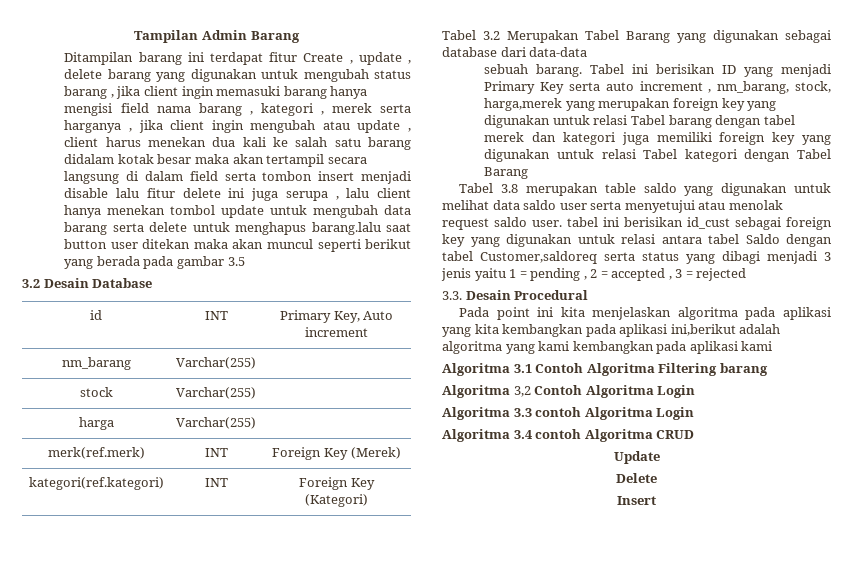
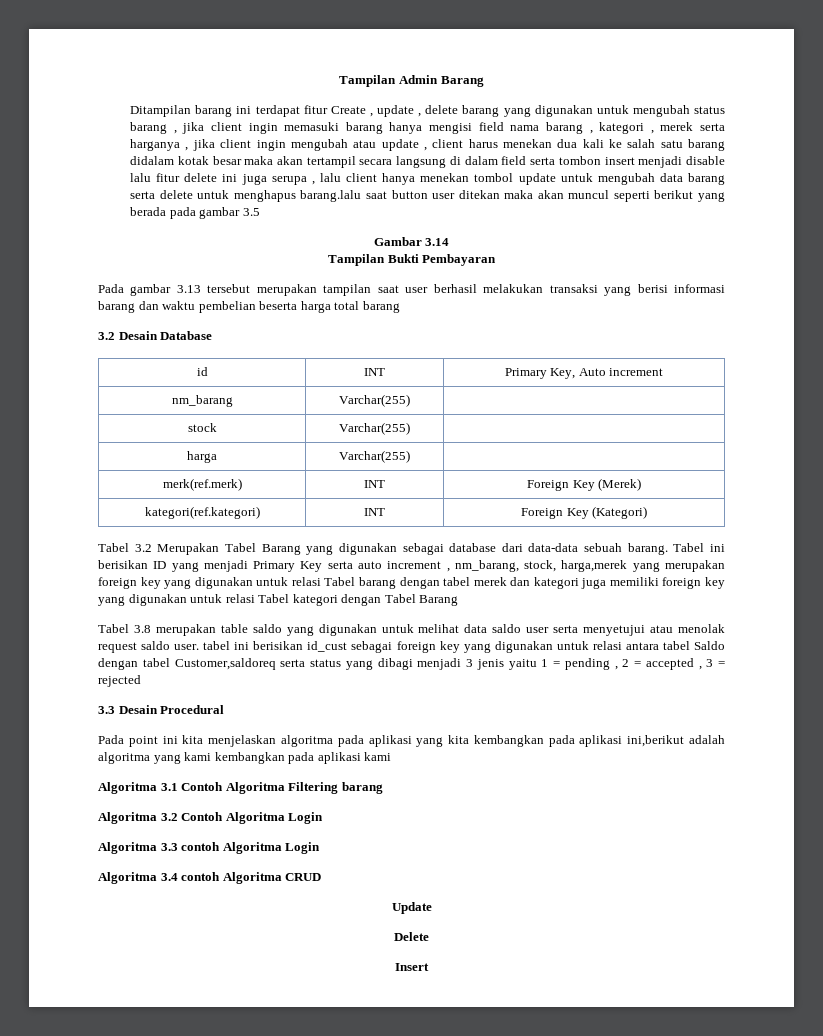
+ Gambar 3.14
+ Tampilan Bukti Pembayaran
+ Pada gambar 3.13 tersebut merupakan tampilan saat user berhasil melakukan transaksi yang berisi informasi barang dan waktu pembelian beserta harga total barang
- Tabel 3.2 Merupakan Tabel Barang yang digunakan sebagai database dari data-data
- sebuah barang.
+ Tabel 3.2 Merupakan Tabel Barang yang digunakan sebagai database dari data-data sebuah barang.
- 3.3. Desain Procedural
+ 3.3 Desain Procedural
- Algoritma 3,2 Contoh Algoritma Login
+ Algoritma 3.2 Contoh Algoritma Login

